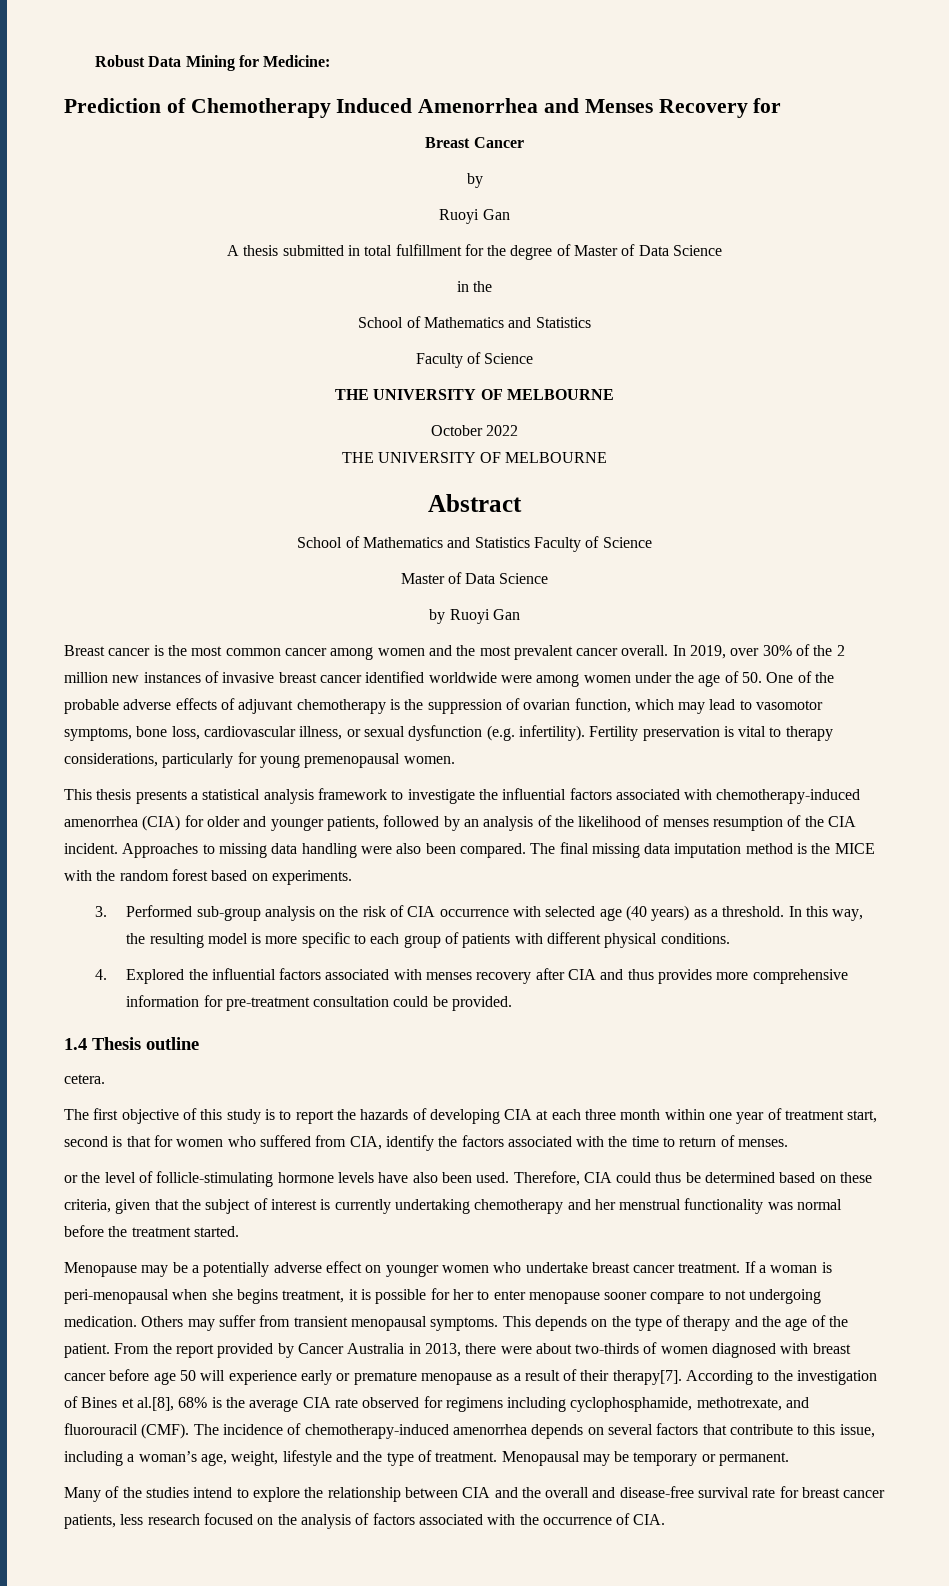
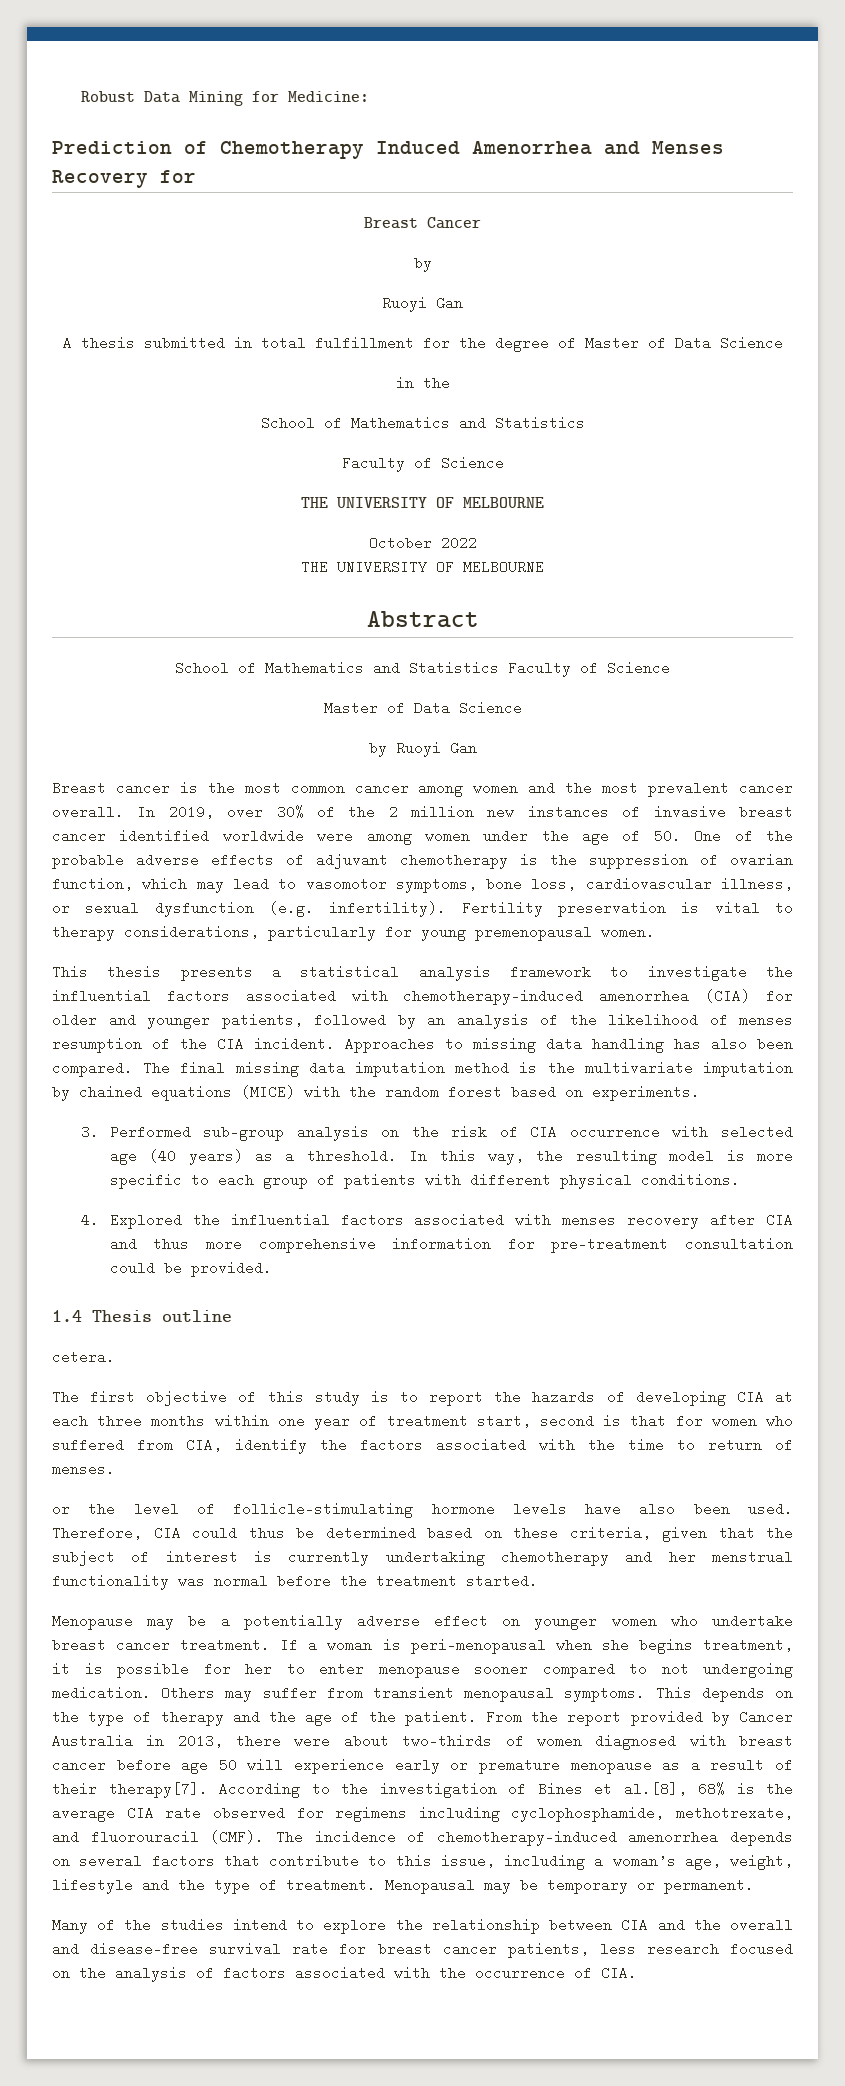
- Approaches to missing data handling were also been compared.
+ Approaches to missing data handling has also been compared.
- The final missing data imputation method is the MICE with the random forest based on experiments.
+ The final missing data imputation method is the multivariate imputation by chained equations (MICE) with the random forest based on experiments.
- 4. Explored the influential factors associated with menses recovery after CIA and thus provides more comprehensive information for pre-treatment consultation could be provided.
+ 4. Explored the influential factors associated with menses recovery after CIA and thus more comprehensive information for pre-treatment consultation could be provided.
- The first objective of this study is to report the hazards of developing CIA at each three month within one year of treatment start, second is that for women who suffered from CIA, identify the factors associated with the time to return of menses.
+ The first objective of this study is to report the hazards of developing CIA at each three months within one year of treatment start, second is that for women who suffered from CIA, identify the factors associated with the time to return of menses.
- If a woman is peri-menopausal when she begins treatment, it is possible for her to enter menopause sooner compare to not undergoing medication.
+ If a woman is peri-menopausal when she begins treatment, it is possible for her to enter menopause sooner compared to not undergoing medication.

